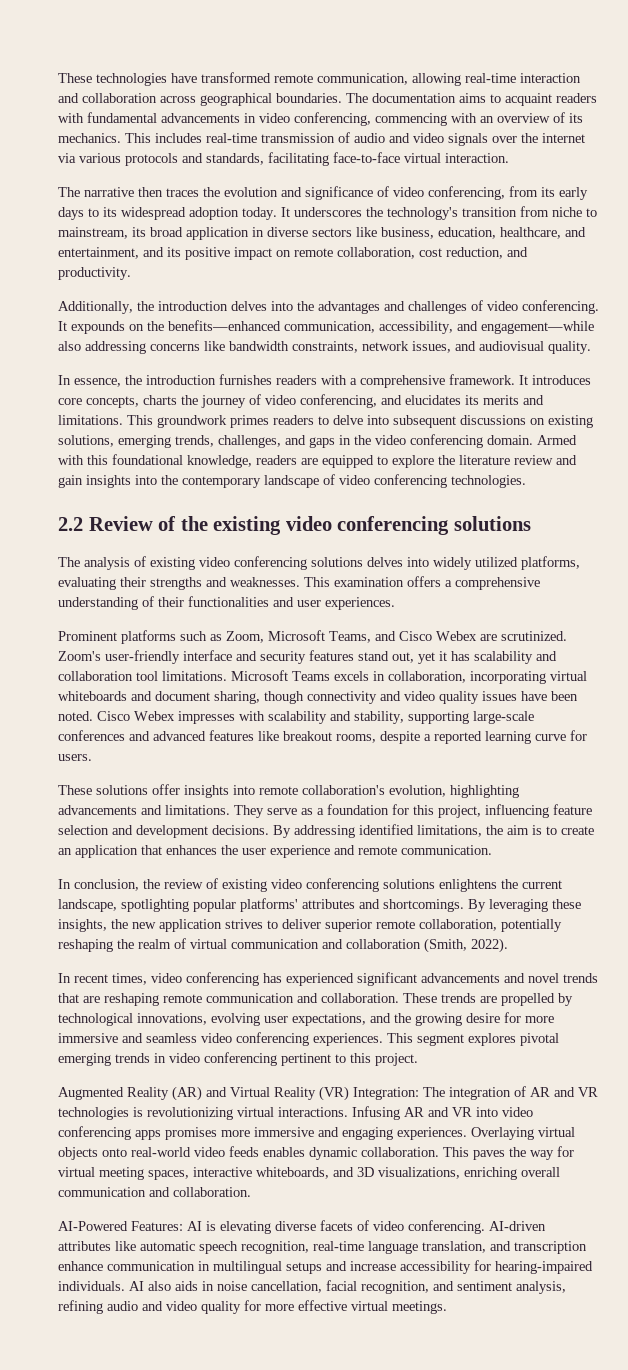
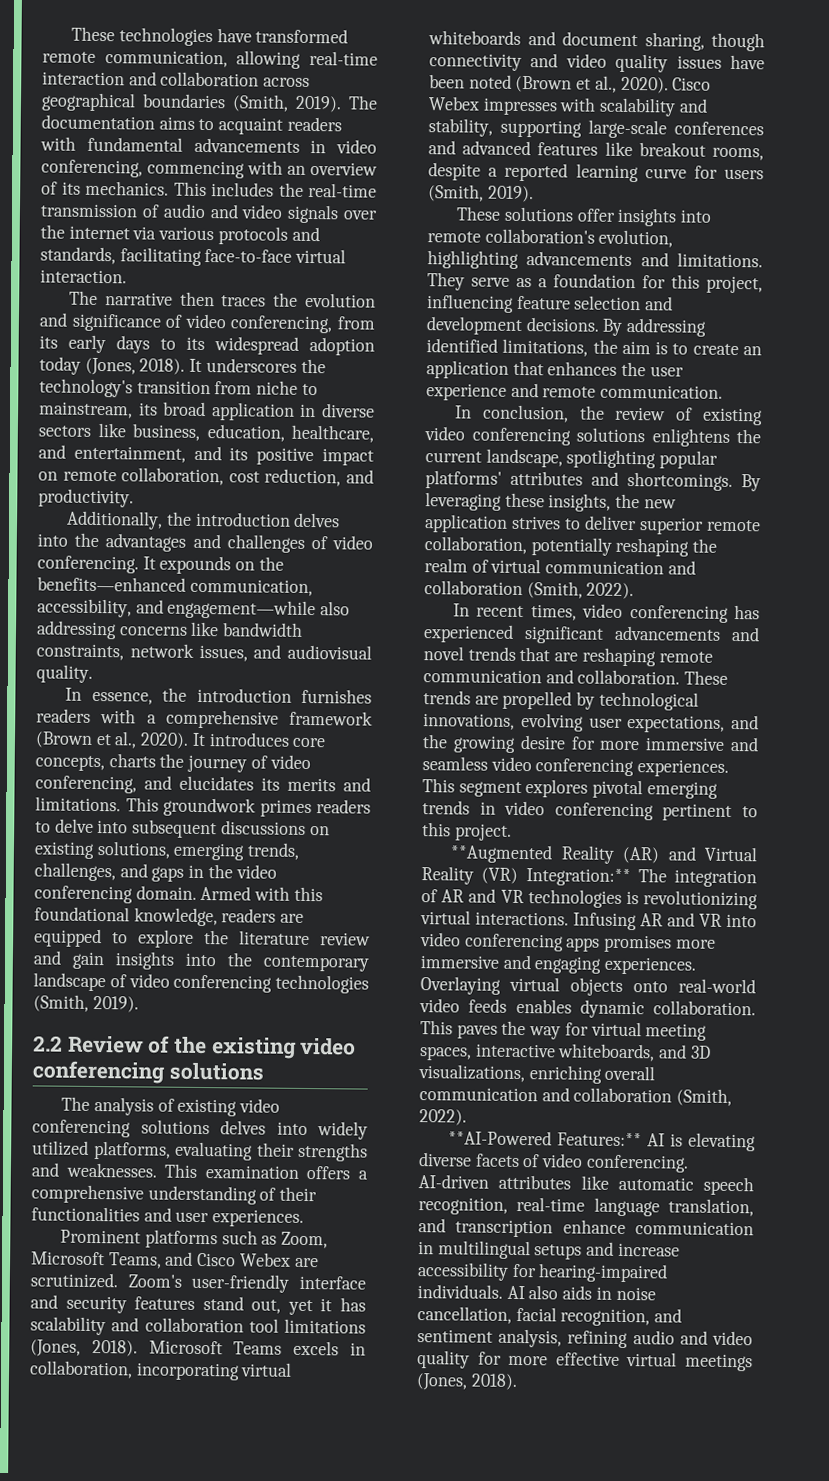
- These technologies have transformed remote communication, allowing real-time interaction and collaboration across geographical boundaries.
+ These technologies have transformed remote communication, allowing real-time interaction and collaboration across geographical boundaries (Smith, 2019).
- This includes real-time transmission of audio and video signals over the internet via various protocols and standards, facilitating face-to-face virtual interaction.
+ This includes the real-time transmission of audio and video signals over the internet via various protocols and standards, facilitating face-to-face virtual interaction.
- The narrative then traces the evolution and significance of video conferencing, from its early days to its widespread adoption today.
+ The narrative then traces the evolution and significance of video conferencing, from its early days to its widespread adoption today (Jones, 2018).
- In essence, the introduction furnishes readers with a comprehensive framework.
+ In essence, the introduction furnishes readers with a comprehensive framework (Brown et al., 2020).
- Armed with this foundational knowledge, readers are equipped to explore the literature review and gain insights into the contemporary landscape of video conferencing technologies.
+ Armed with this foundational knowledge, readers are equipped to explore the literature review and gain insights into the contemporary landscape of video conferencing technologies (Smith, 2019).
- Zoom's user-friendly interface and security features stand out, yet it has scalability and collaboration tool limitations.
+ Zoom's user-friendly interface and security features stand out, yet it has scalability and collaboration tool limitations (Jones, 2018).
- Microsoft Teams excels in collaboration, incorporating virtual whiteboards and document sharing, though connectivity and video quality issues have been noted.
+ Microsoft Teams excels in collaboration, incorporating virtual whiteboards and document sharing, though connectivity and video quality issues have been noted (Brown et al., 2020).
- Cisco Webex impresses with scalability and stability, supporting large-scale conferences and advanced features like breakout rooms, despite a reported learning curve for users.
+ Cisco Webex impresses with scalability and stability, supporting large-scale conferences and advanced features like breakout rooms, despite a reported learning curve for users (Smith, 2019).
- Augmented Reality (AR) and Virtual Reality (VR) Integration: The integration of AR and VR technologies is revolutionizing virtual interactions.
+ **Augmented Reality (AR) and Virtual Reality (VR) Integration:** The integration of AR and VR technologies is revolutionizing virtual interactions.
- This paves the way for virtual meeting spaces, interactive whiteboards, and 3D visualizations, enriching overall communication and collaboration.
- AI-Powered Features: AI is elevating diverse facets of video conferencing.
+ This paves the way for virtual meeting spaces, interactive whiteboards, and 3D visualizations, enriching overall communication and collaboration (Smith, 2022).
+ **AI-Powered Features:** AI is elevating diverse facets of video conferencing.
- AI also aids in noise cancellation, facial recognition, and sentiment analysis, refining audio and video quality for more effective virtual meetings.
+ AI also aids in noise cancellation, facial recognition, and sentiment analysis, refining audio and video quality for more effective virtual meetings (Jones, 2018).

